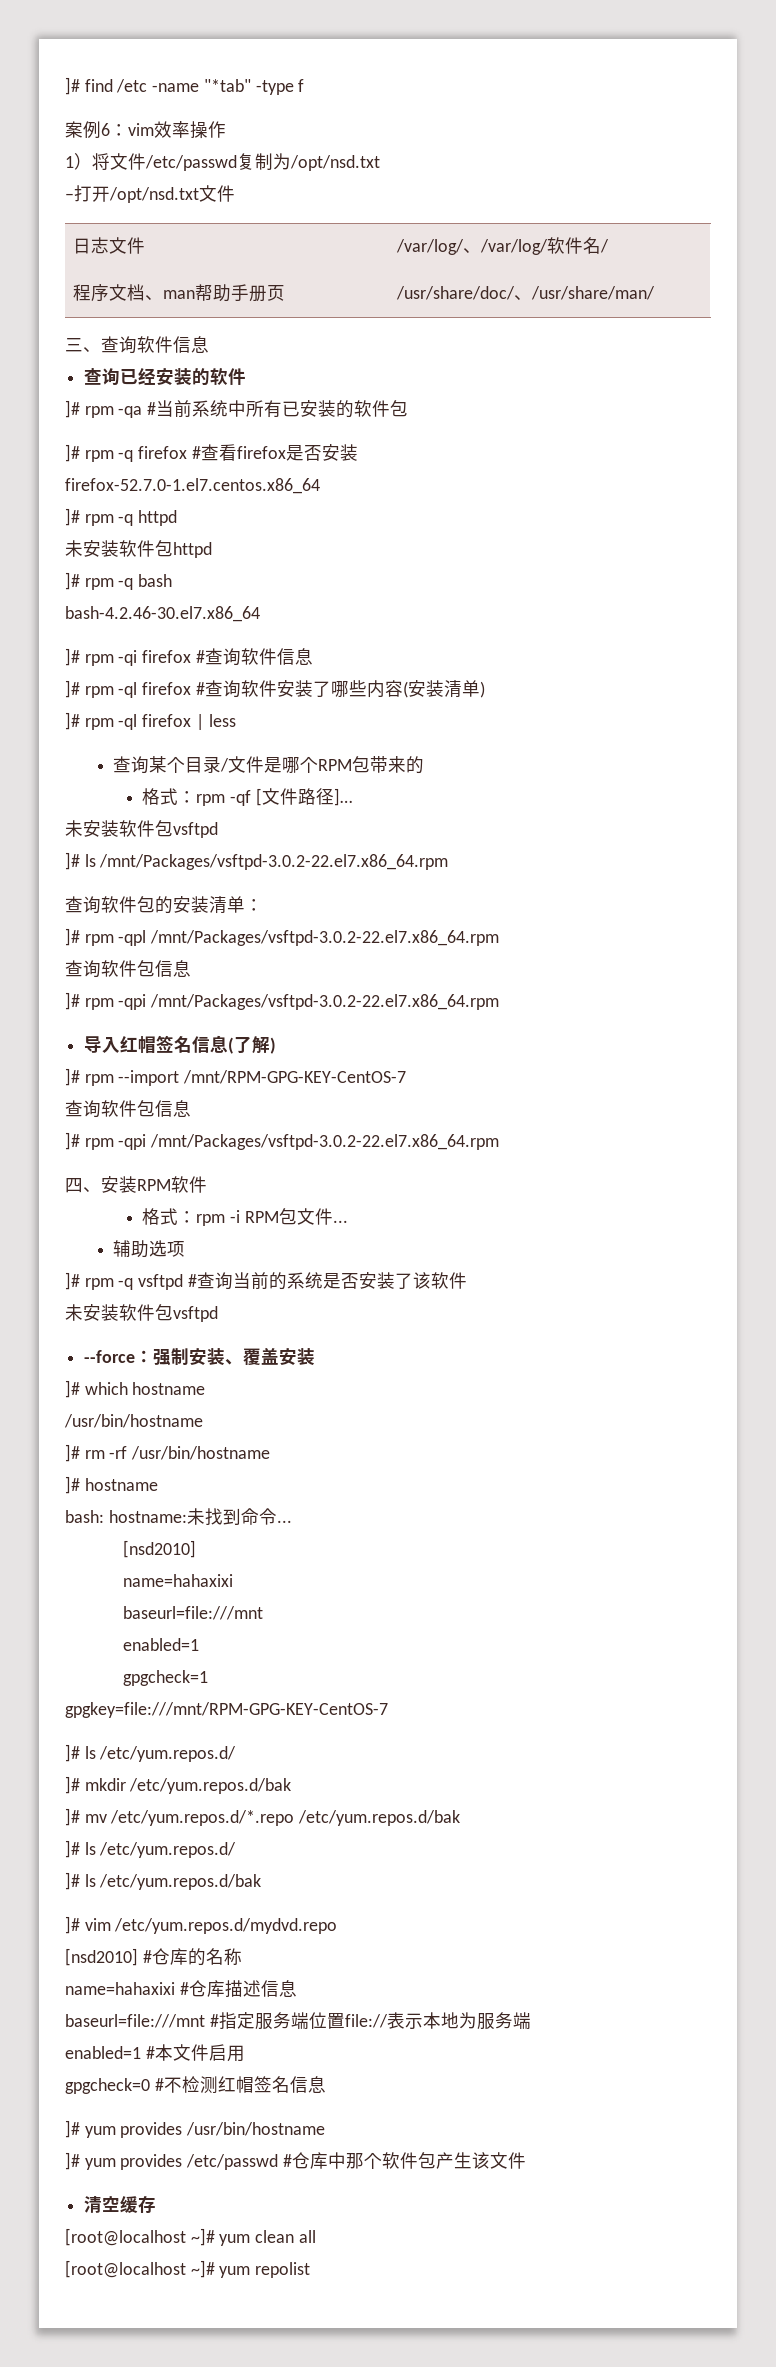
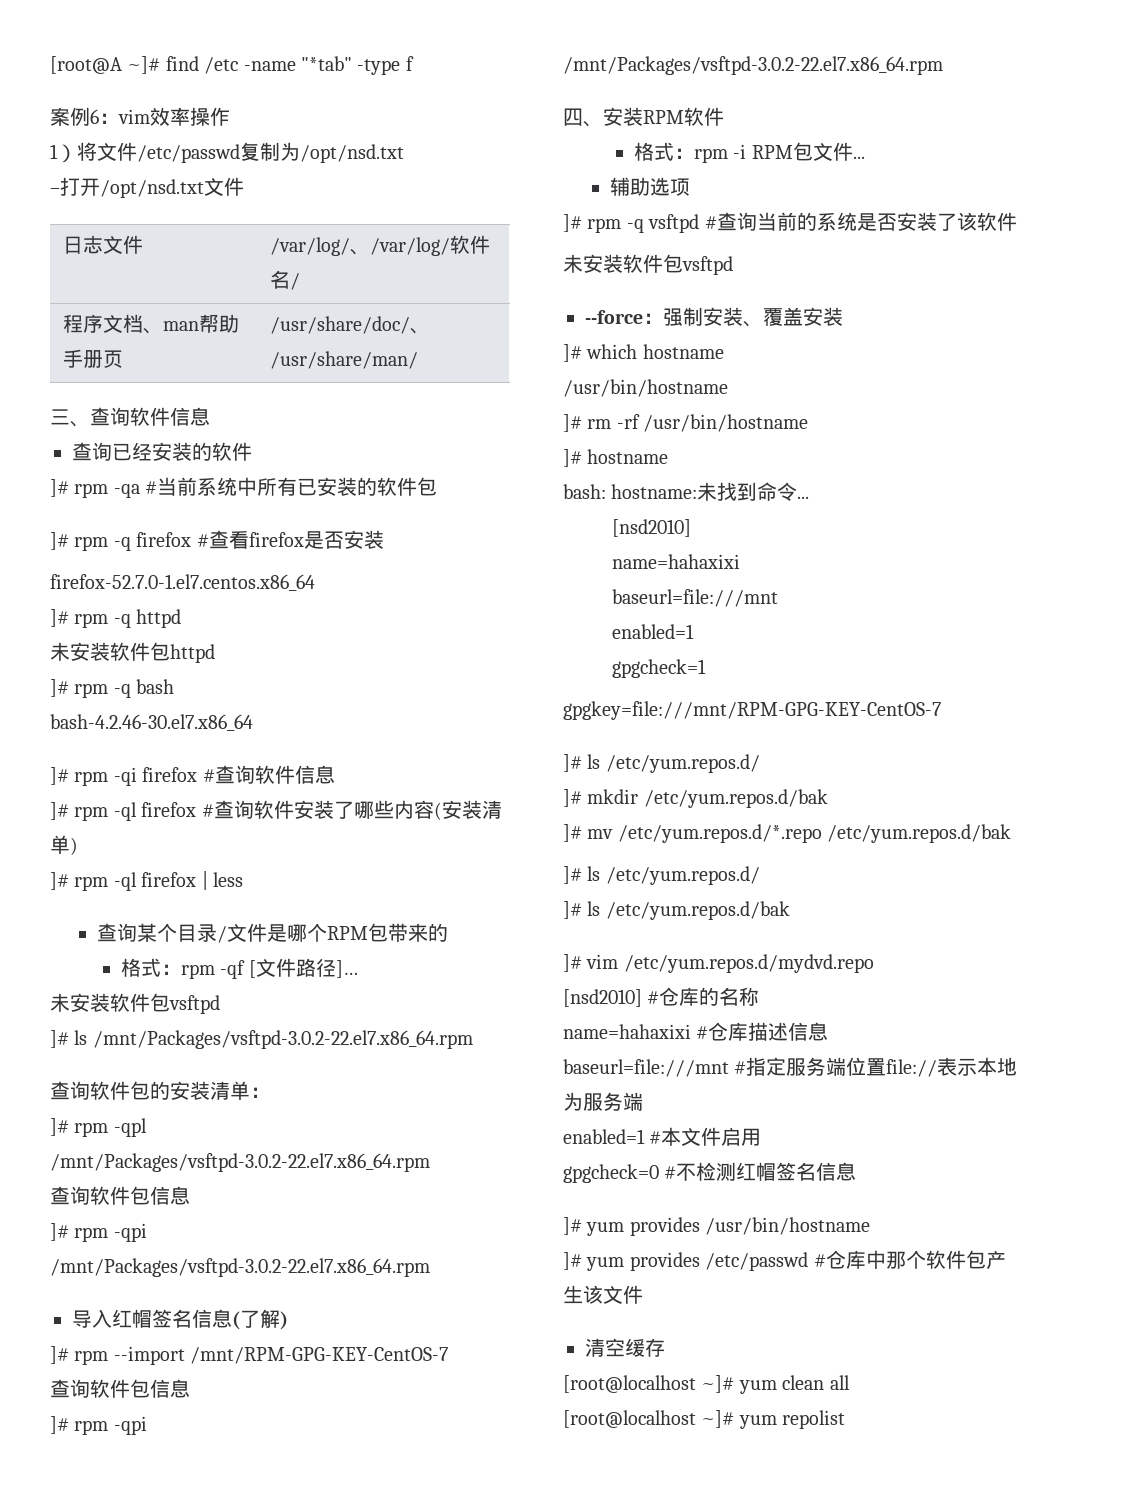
- ]# find /etc -name "*tab" -type f
+ [root@A ~]# find /etc -name "*tab" -type f

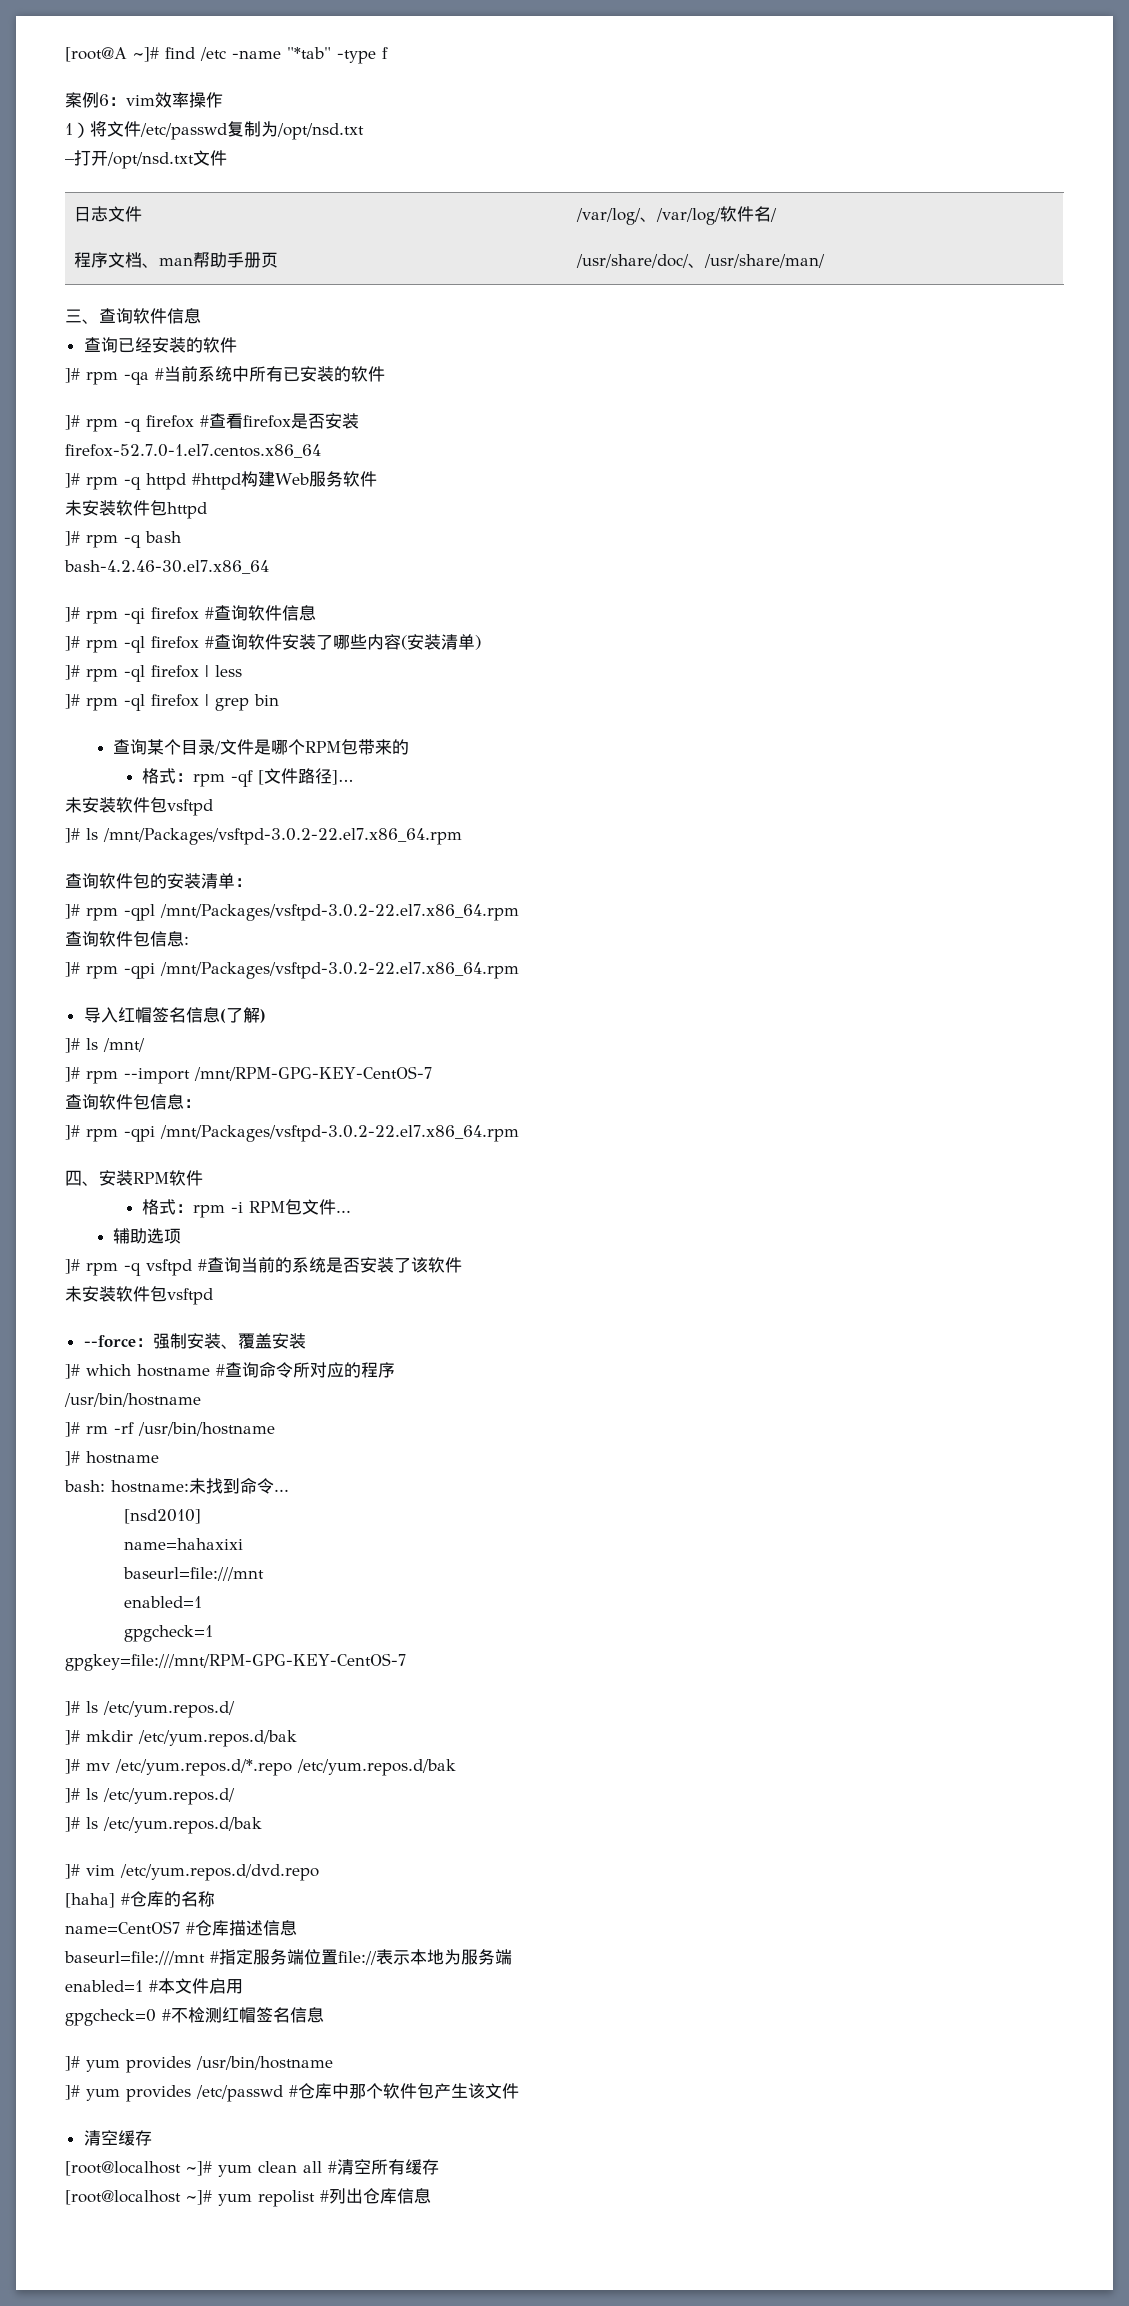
- ]# rpm -qa #当前系统中所有已安装的软件包
+ ]# rpm -qa #当前系统中所有已安装的软件
- ]# rpm -q httpd
+ ]# rpm -q httpd #httpd构建Web服务软件
+ ]# rpm -ql firefox | grep bin
  ]# rpm -qpl /mnt/Packages/vsftpd-3.0.2-22.el7.x86_64.rpm
- 查询软件包信息
+ 查询软件包信息:
+ ]# ls /mnt/
  ]# rpm --import /mnt/RPM-GPG-KEY-CentOS-7
- 查询软件包信息
+ 查询软件包信息：
- ]# which hostname
+ ]# which hostname #查询命令所对应的程序
- ]# vim /etc/yum.repos.d/mydvd.repo
- [nsd2010] #仓库的名称
+ ]# vim /etc/yum.repos.d/dvd.repo
+ [haha] #仓库的名称
- name=hahaxixi #仓库描述信息
+ name=CentOS7 #仓库描述信息
- [root@localhost ~]# yum clean all
+ [root@localhost ~]# yum clean all #清空所有缓存
- [root@localhost ~]# yum repolist
+ [root@localhost ~]# yum repolist #列出仓库信息

